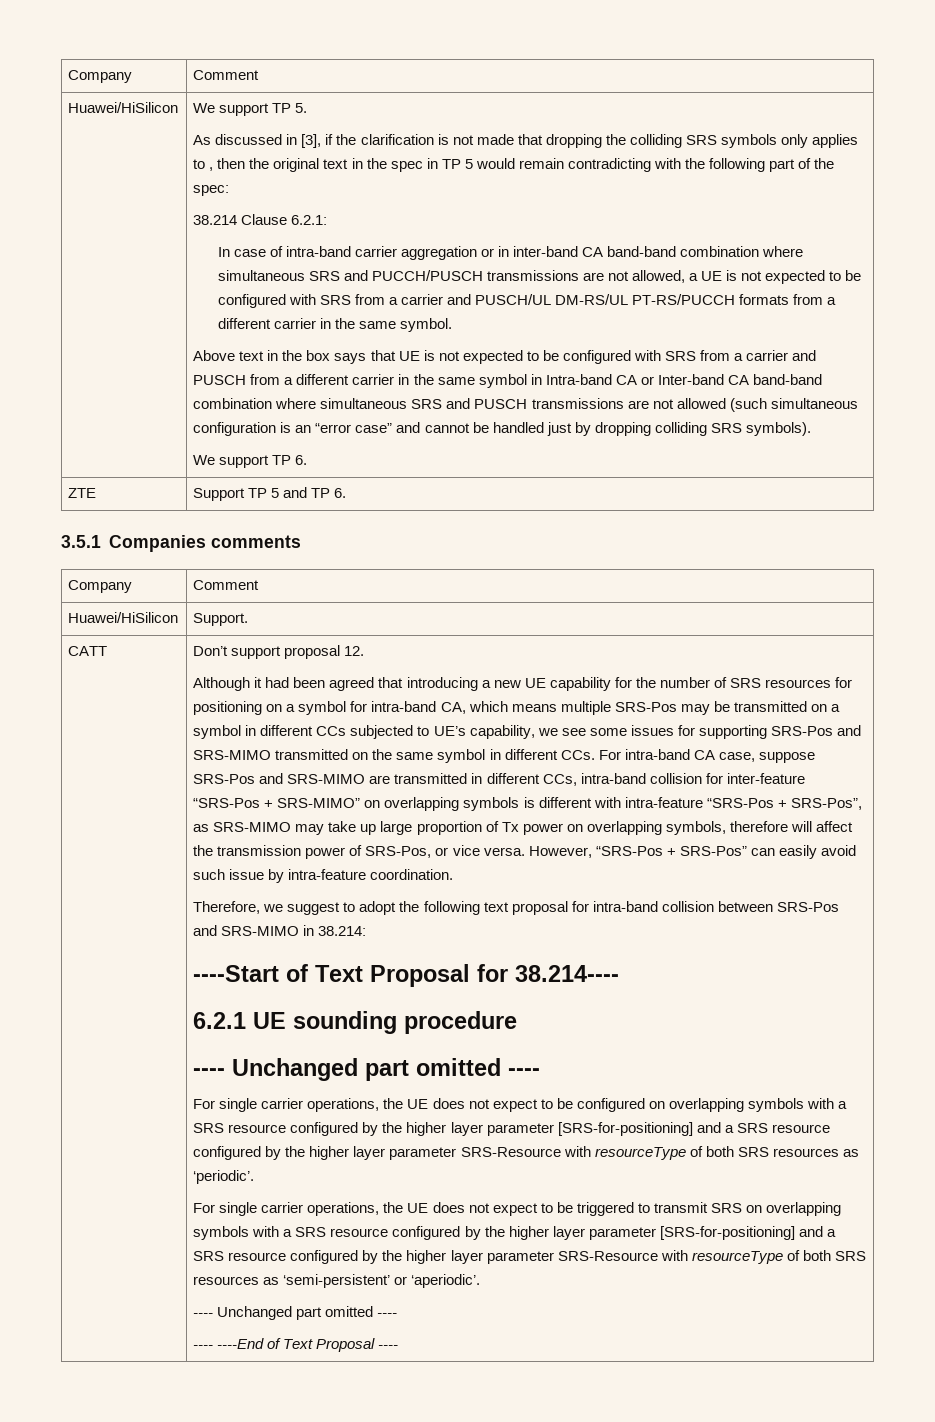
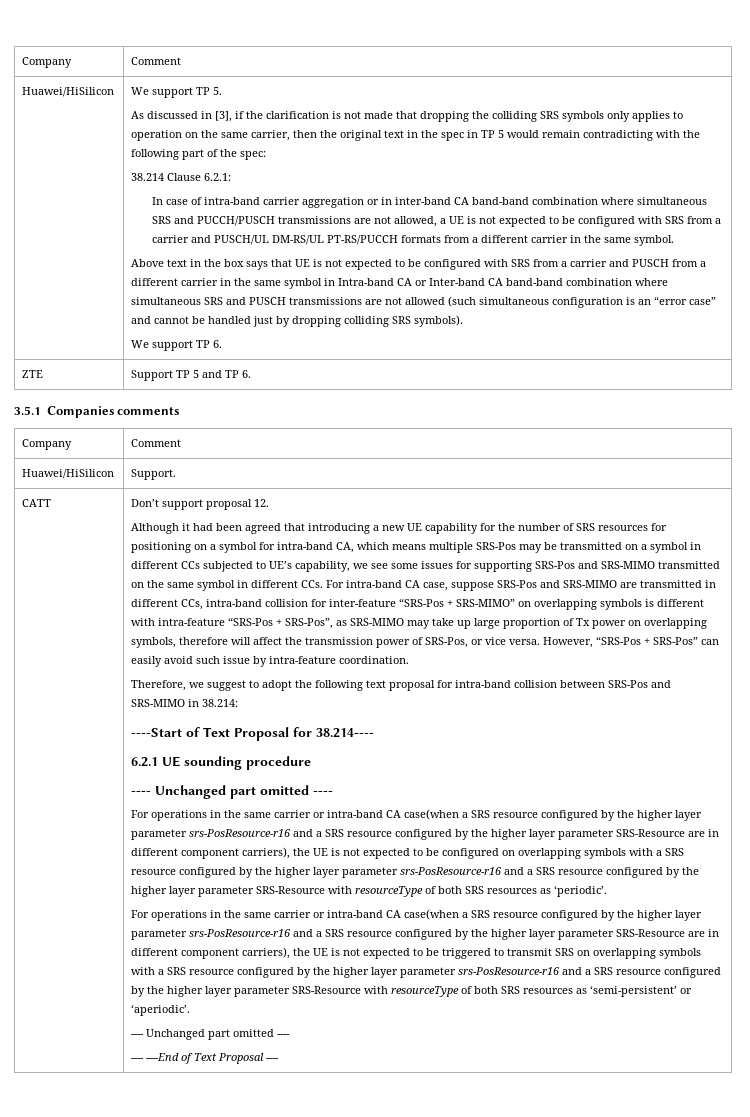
- As discussed in [3], if the clarification is not made that dropping the colliding SRS symbols only applies to , then the original text in the spec in TP 5 would remain contradicting with the following part of the spec:
+ As discussed in [3], if the clarification is not made that dropping the colliding SRS symbols only applies to operation on the same carrier, then the original text in the spec in TP 5 would remain contradicting with the following part of the spec:
- For single carrier operations, the UE does not expect to be configured on overlapping symbols with a SRS resource configured by the higher layer parameter [SRS-for-positioning] and a SRS resource configured by the higher layer parameter SRS-Resource with resourceType of both SRS resources as ‘periodic’.
+ For operations in the same carrier or intra-band CA case(when a SRS resource configured by the higher layer parameter srs-PosResource-r16 and a SRS resource configured by the higher layer parameter SRS-Resource are in different component carriers), the UE is not expected to be configured on overlapping symbols with a SRS resource configured by the higher layer parameter srs-PosResource-r16 and a SRS resource configured by the higher layer parameter SRS-Resource with resourceType of both SRS resources as ‘periodic’.
- For single carrier operations, the UE does not expect to be triggered to transmit SRS on overlapping symbols with a SRS resource configured by the higher layer parameter [SRS-for-positioning] and a SRS resource configured by the higher layer parameter SRS-Resource with resourceType of both SRS resources as ‘semi-persistent’ or ‘aperiodic’.
+ For operations in the same carrier or intra-band CA case(when a SRS resource configured by the higher layer parameter srs-PosResource-r16 and a SRS resource configured by the higher layer parameter SRS-Resource are in different component carriers), the UE is not expected to be triggered to transmit SRS on overlapping symbols with a SRS resource configured by the higher layer parameter srs-PosResource-r16 and a SRS resource configured by the higher layer parameter SRS-Resource with resourceType of both SRS resources as ‘semi-persistent’ or ‘aperiodic’.

